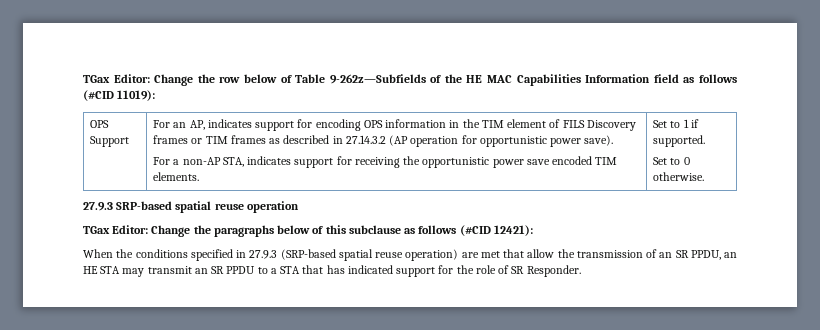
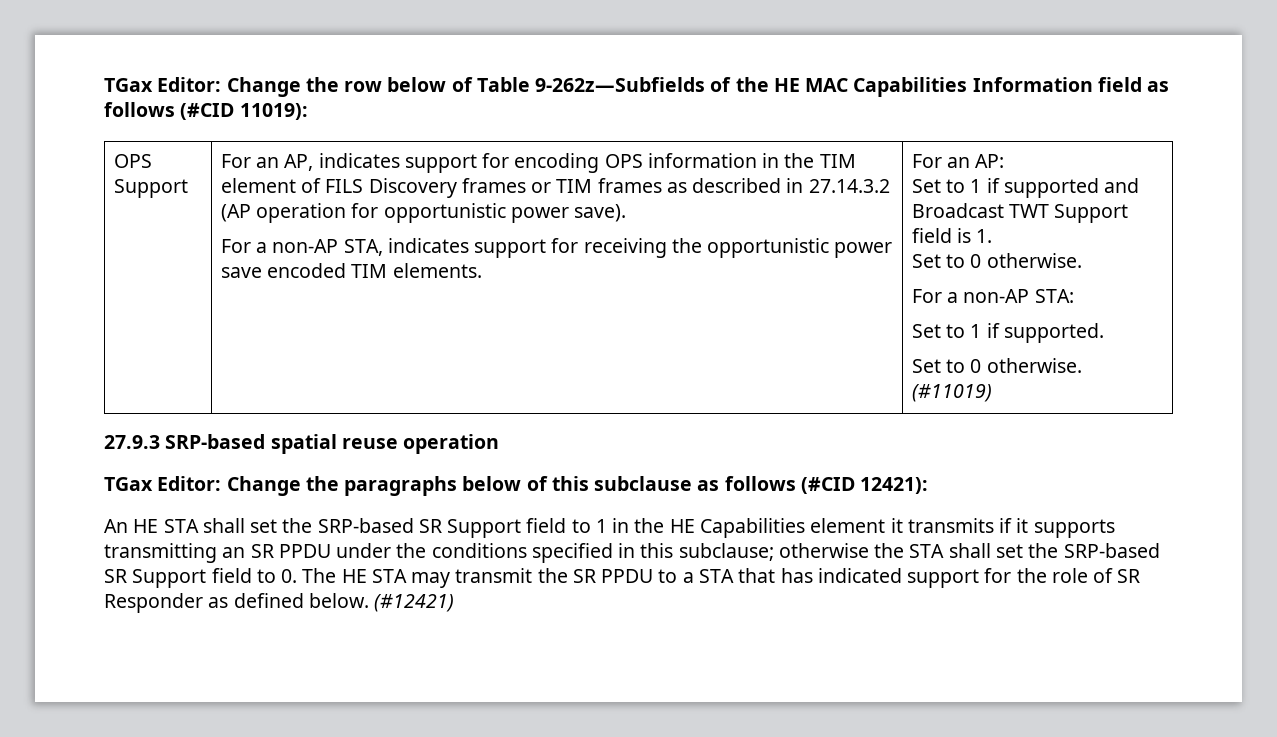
+ For an AP:
+ Set to 1 if supported and Broadcast TWT Support field is 1.
+ Set to 0 otherwise.
+ For a non-AP STA:
+ (#11019)
- When the conditions specified in 27.9.3 (SRP-based spatial reuse operation) are met that allow the transmission of an SR PPDU, an HE STA may transmit an SR PPDU to a STA that has indicated support for the role of SR Responder.
+ An HE STA shall set the SRP-based SR Support field to 1 in the HE Capabilities element it transmits if it supports transmitting an SR PPDU under the conditions specified in this subclause; otherwise the STA shall set the SRP-based SR Support field to 0. The HE STA may transmit the SR PPDU to a STA that has indicated support for the role of SR Responder as defined below. (#12421)

